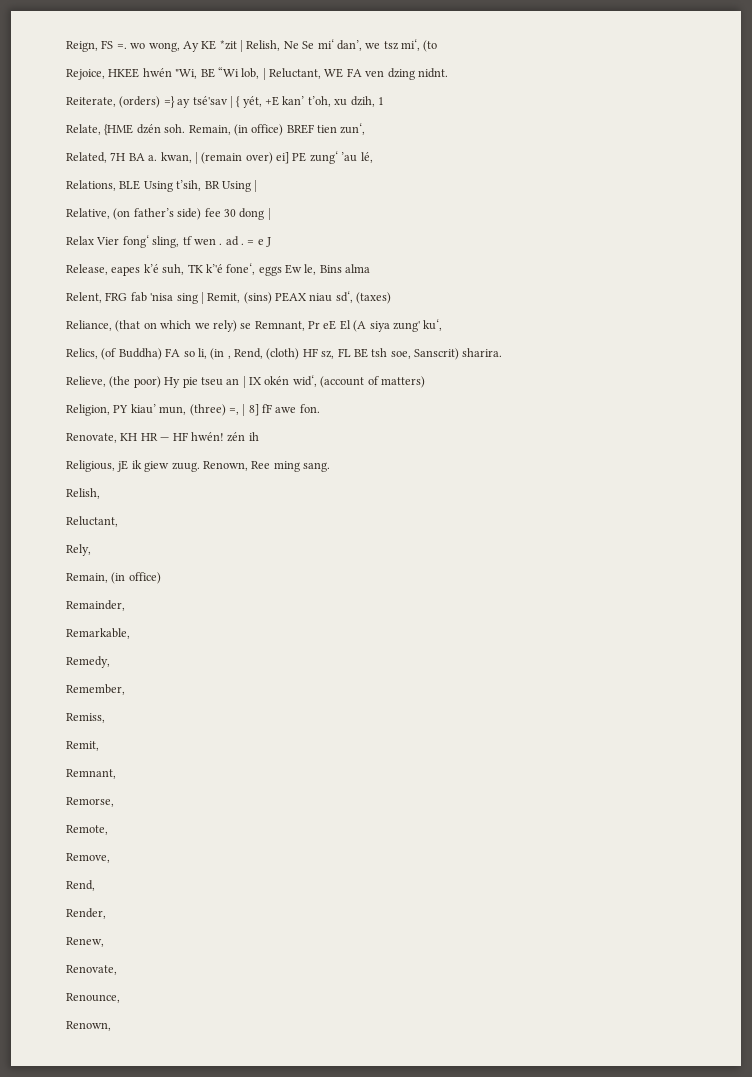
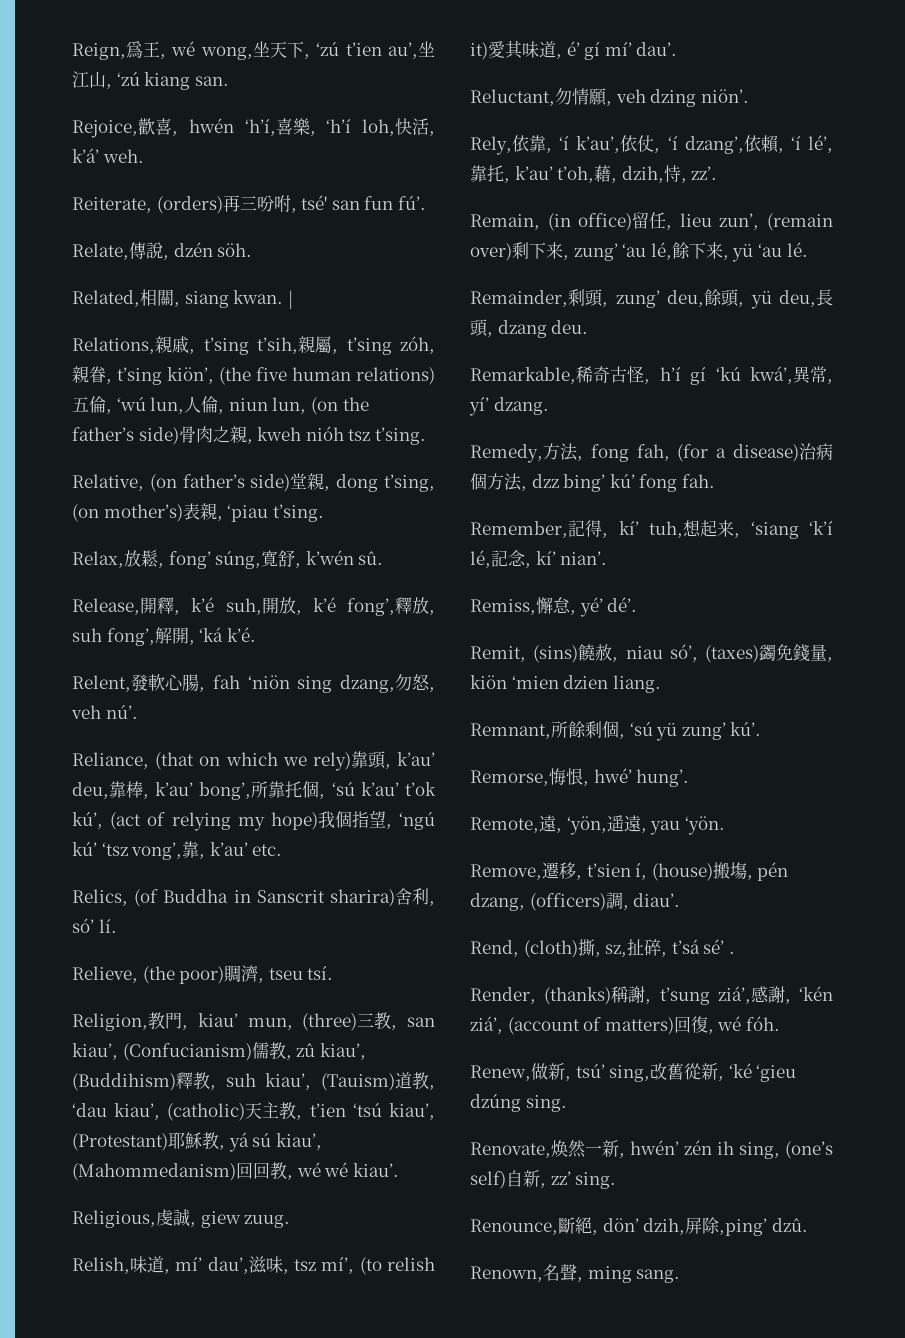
- Reign, FS =. wo wong, Ay KE *zit | Relish, Ne Se mi‘ dan’, we tsz mi‘, (to
- Rejoice, HKEE hwén "Wi, BE “Wi lob, | Reluctant, WE FA ven dzing nidnt.
- Reiterate, (orders) =} ay tsé'sav | { yét, +E kan’ t’oh, xu dzih, 1
- Relate, {HME dzén soh. Remain, (in office) BREF tien zun‘,
- Related, 7H BA a. kwan, | (remain over) ei] PE zung‘ ’au lé,
- Relations, BLE Using t’sih, BR Using |
- Relative, (on father’s side) fee 30 dong |
- Relax Vier fong‘ sling, tf wen . ad . = e J
- Release, eapes k’é suh, TK k’'é fone‘, eggs Ew le, Bins alma
- Relent, FRG fab 'nisa sing | Remit, (sins) PEAX niau sd‘, (taxes)
+ Reign,爲王, wé wong,坐天下, ‘zú t’ien au’,坐江山, ‘zú kiang san.
+ Rejoice,歡喜, hwén ‘h’í,喜樂, ‘h’í loh,快活, k’á’ weh.
+ Reiterate, (orders)再三吩咐, tsé' san fun fú’.
+ Relate,傳說, dzén söh.
+ Related,相關, siang kwan. |
+ Relations,親戚, t’sing t’sih,親屬, t’sing zóh,親眷, t’sing kiön’, (the five human relations)五倫, ‘wú lun,人倫, niun lun, (on the father’s side)骨肉之親, kweh nióh tsz t’sing.
+ Relative, (on father’s side)堂親, dong t’sing, (on mother’s)表親, ‘piau t’sing.
+ Relax,放鬆, fong’ súng,寛舒, k’wén sû.
+ Release,開釋, k’é suh,開放, k’é fong’,釋放, suh fong’,解開, ‘ká k’é.
+ Relent,發軟心腸, fah ‘niön sing dzang,勿怒, veh nú’.
- Reliance, (that on which we rely) se Remnant, Pr eE El (A siya zung' ku‘,
- Relics, (of Buddha) FA so li, (in , Rend, (cloth) HF sz, FL BE tsh soe, Sanscrit) sharira.
- Relieve, (the poor) Hy pie tseu an | IX okén wid‘, (account of matters)
+ Reliance, (that on which we rely)靠頭, k’au’ deu,靠棒, k’au’ bong’,所靠托個, ‘sú k’au’ t’ok kú’, (act of relying my hope)我個指望, ‘ngú kú’ ‘tsz vong’,靠, k’au’ etc.
+ Relics, (of Buddha in Sanscrit sharira)舍利, só’ lí.
+ Relieve, (the poor)賙濟, tseu tsí.
- Religion, PY kiau’ mun, (three) =, | 8] fF awe fon.
- Renovate, KH HR — HF hwén! zén ih
+ Religion,教門, kiau’ mun, (three)三教, san kiau’, (Confucianism)儒教, zû kiau’, (Buddihism)釋教, suh kiau’, (Tauism)道教, ‘dau kiau’, (catholic)天主教, t’ien ‘tsú kiau’, (Protestant)耶穌教, yá sú kiau’, (Mahommedanism)回回教, wé wé kiau’.
- Religious, jE ik giew zuug. Renown, Ree ming sang.
- Relish,
- Reluctant,
- Rely,
- Remain, (in office)
- Remainder,
- Remarkable,
- Remedy,
- Remember,
- Remiss,
- Remit,
- Remnant,
- Remorse,
- Remote,
- Remove,
- Rend,
- Render,
- Renew,
- Renovate,
- Renounce,
- Renown,
+ Religious,虔誠, giew zuug.
+ Relish,味道, mí’ dau’,滋味, tsz mí’, (to relish it)愛其味道, é’ gí mí’ dau’.
+ Reluctant,勿情願, veh dzing niön’.
+ Rely,依靠, ‘í k’au’,依仗, ‘í dzang’,依賴, ‘í lé’,靠托, k’au’ t’oh,藉, dzih,恃, zz’.
+ Remain, (in office)留任, lieu zun’, (remain over)剩下来, zung’ ‘au lé,餘下来, yü ‘au lé.
+ Remainder,剩頭, zung’ deu,餘頭, yü deu,長頭, dzang deu.
+ Remarkable,稀奇古怪, h’í gí ‘kú kwá’,異常, yí’ dzang.
+ Remedy,方法, fong fah, (for a disease)治病個方法, dzz bing’ kú’ fong fah.
+ Remember,記得, kí’ tuh,想起来, ‘siang ‘k’í lé,記念, kí’ nian’.
+ Remiss,懈怠, yé’ dé’.
+ Remit, (sins)饒赦, niau só’, (taxes)蠲免錢量, kiön ‘mien dzien liang.
+ Remnant,所餘剩個, ‘sú yü zung’ kú’.
+ Remorse,悔恨, hwé’ hung’.
+ Remote,遠, ‘yön,遥遠, yau ‘yön.
+ Remove,遷移, t’sien í, (house)搬塲, pén dzang, (officers)調, diau’.
+ Rend, (cloth)撕, sz,扯碎, t’sá sé’ .
+ Render, (thanks)稱謝, t’sung ziá’,感謝, ‘kén ziá’, (account of matters)回復, wé fóh.
+ Renew,做新, tsú’ sing,改舊從新, ‘ké ‘gieu dzúng sing.
+ Renovate,焕然一新, hwén’ zén ih sing, (one’s self)自新, zz’ sing.
+ Renounce,斷絕, dön’ dzih,屏除,ping’ dzû.
+ Renown,名聲, ming sang.

